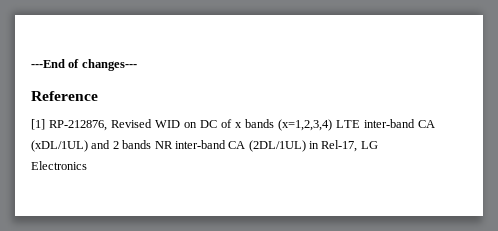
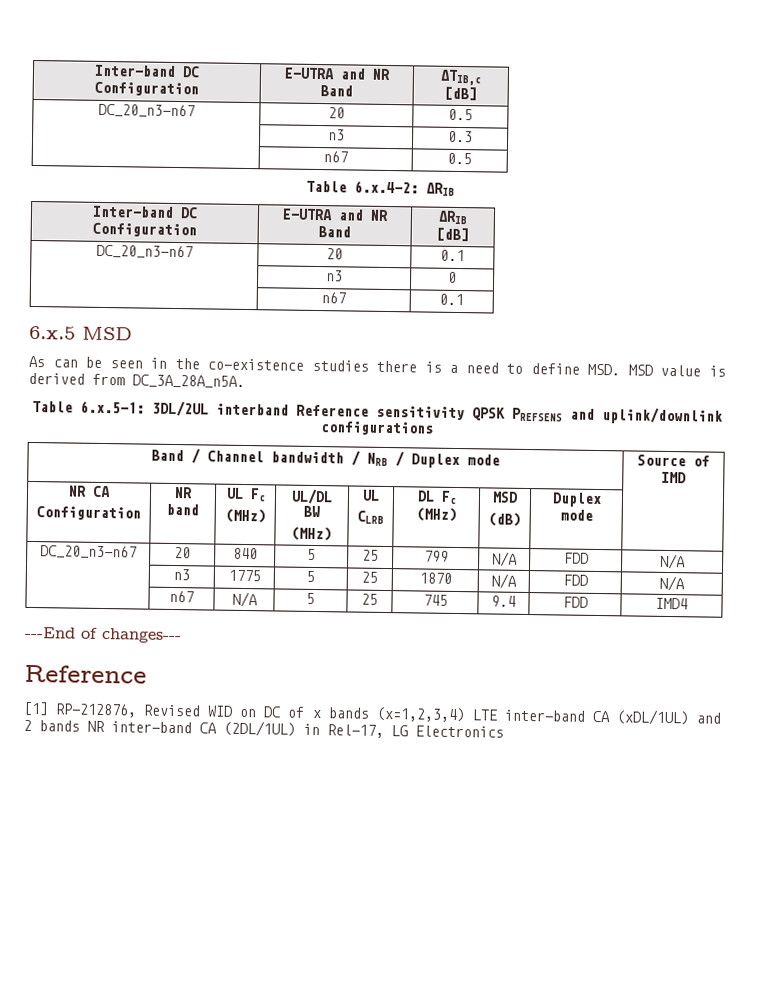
+ Inter-band DC Configuration | E-UTRA and NR Band | ΔTIB,c [dB]
+ DC_20_n3-n67 | 20 | 0.5
+ | n3 | 0.3
+ | n67 | 0.5
+ Table 6.x.4-2: ΔRIB
+ Inter-band DC Configuration | E-UTRA and NR Band | ΔRIB [dB]
+ DC_20_n3-n67 | 20 | 0.1
+ | n3 | 0
+ | n67 | 0.1
+ 6.x.5 MSD
+ As can be seen in the co-existence studies there is a need to define MSD. MSD value is derived from DC_3A_28A_n5A.
+ Table 6.x.5-1: 3DL/2UL interband Reference sensitivity QPSK PREFSENS and uplink/downlink configurations
+ Band / Channel bandwidth / NRB / Duplex mode | Source of IMD
+ NR CA
+ Configuration | NR band | UL Fc
+ (MHz) | UL/DL BW
+ (MHz) | UL
+ CLRB | DL Fc (MHz) | MSD
+ (dB) | Duplex mode |
+ DC_20_n3-n67 | 20 | 840 | 5 | 25 | 799 | N/A | FDD | N/A
+ | n3 | 1775 | 5 | 25 | 1870 | N/A | FDD | N/A
+ | n67 | N/A | 5 | 25 | 745 | 9.4 | FDD | IMD4

